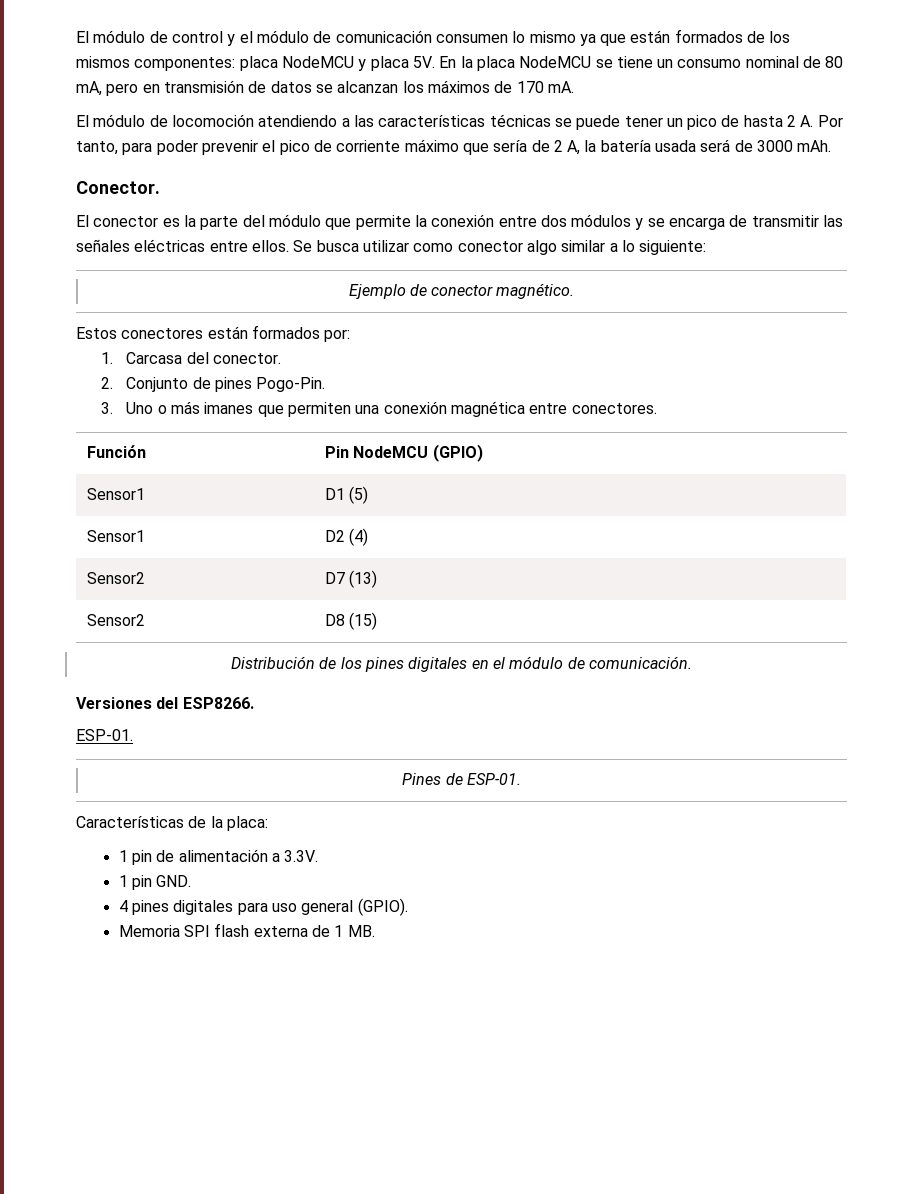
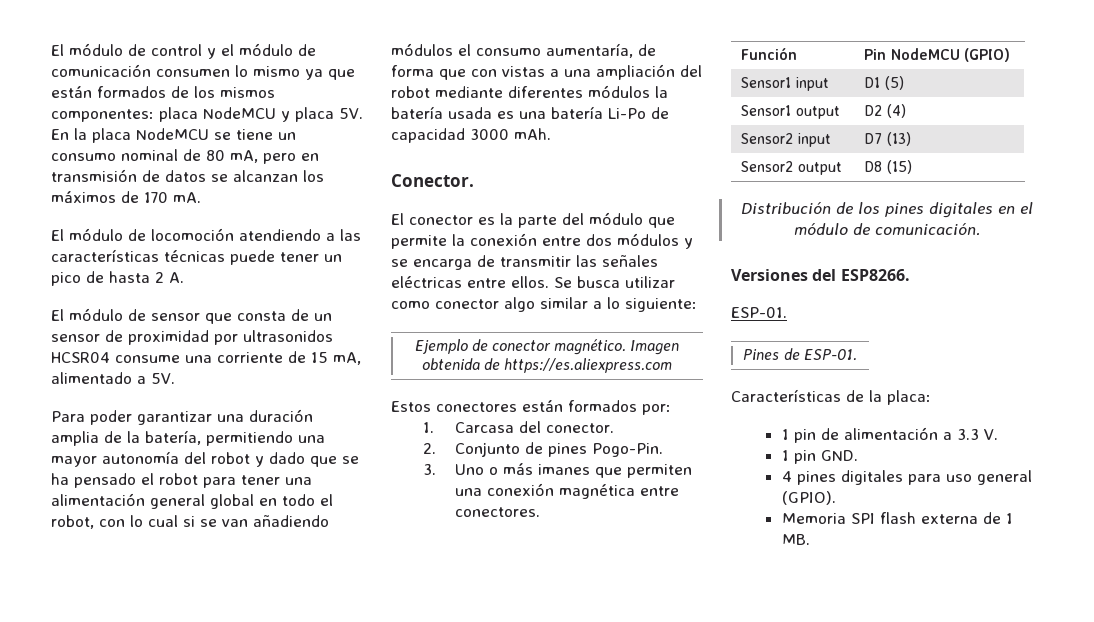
- El módulo de locomoción atendiendo a las características técnicas se puede tener un pico de hasta 2 A. Por tanto, para poder prevenir el pico de corriente máximo que sería de 2 A, la batería usada será de 3000 mAh.
+ El módulo de locomoción atendiendo a las características técnicas puede tener un pico de hasta 2 A.
+ El módulo de sensor que consta de un sensor de proximidad por ultrasonidos HCSR04 consume una corriente de 15 mA, alimentado a 5V.
+ Para poder garantizar una duración amplia de la batería, permitiendo una mayor autonomía del robot y dado que se ha pensado el robot para tener una alimentación general global en todo el robot, con lo cual si se van añadiendo módulos el consumo aumentaría, de forma que con vistas a una ampliación del robot mediante diferentes módulos la batería usada es una batería Li-Po de capacidad 3000 mAh.
- Ejemplo de conector magnético.
+ Ejemplo de conector magnético. Imagen obtenida de https://es.aliexpress.com
- Sensor1 | D1 (5)
+ Sensor1 input | D1 (5)
- Sensor1 | D2 (4)
+ Sensor1 output | D2 (4)
- Sensor2 | D7 (13)
+ Sensor2 input | D7 (13)
- Sensor2 | D8 (15)
+ Sensor2 output | D8 (15)
- 1 pin de alimentación a 3.3V.
+ 1 pin de alimentación a 3.3 V.

